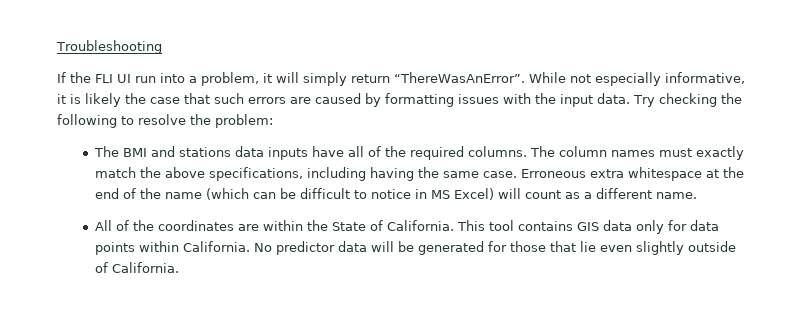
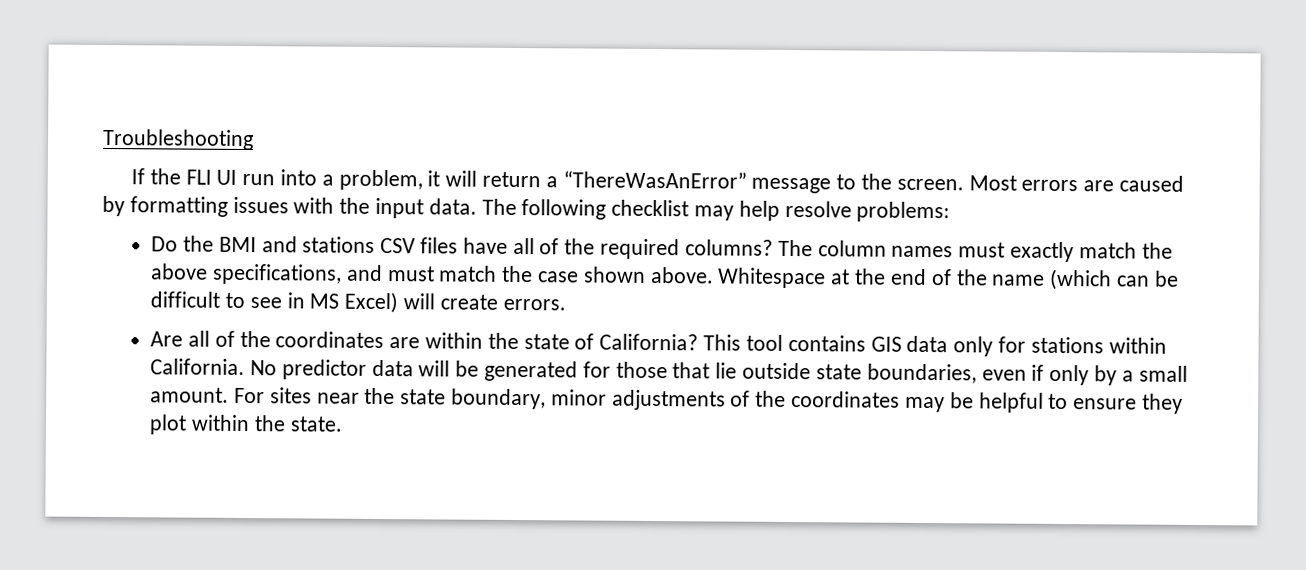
- If the FLI UI run into a problem, it will simply return “ThereWasAnError”. While not especially informative, it is likely the case that such errors are caused by formatting issues with the input data.
+ If the FLI UI run into a problem, it will return a “ThereWasAnError” message to the screen. Most errors are caused by formatting issues with the input data.
- Try checking the following to resolve the problem:
- The BMI and stations data inputs have all of the required columns.
+ The following checklist may help resolve problems:
+ Do the BMI and stations CSV files have all of the required columns?
- The column names must exactly match the above specifications, including having the same case. Erroneous extra whitespace at the end of the name (which can be difficult to notice in MS Excel) will count as a different name.
- All of the coordinates are within the State of California.
+ The column names must exactly match the above specifications, and must match the case shown above. Whitespace at the end of the name (which can be difficult to see in MS Excel) will create errors.
+ Are all of the coordinates are within the state of California?
- This tool contains GIS data only for data points within California.
+ This tool contains GIS data only for stations within California.
- No predictor data will be generated for those that lie even slightly outside of California.
+ No predictor data will be generated for those that lie outside state boundaries, even if only by a small amount. For sites near the state boundary, minor adjustments of the coordinates may be helpful to ensure they plot within the state.

